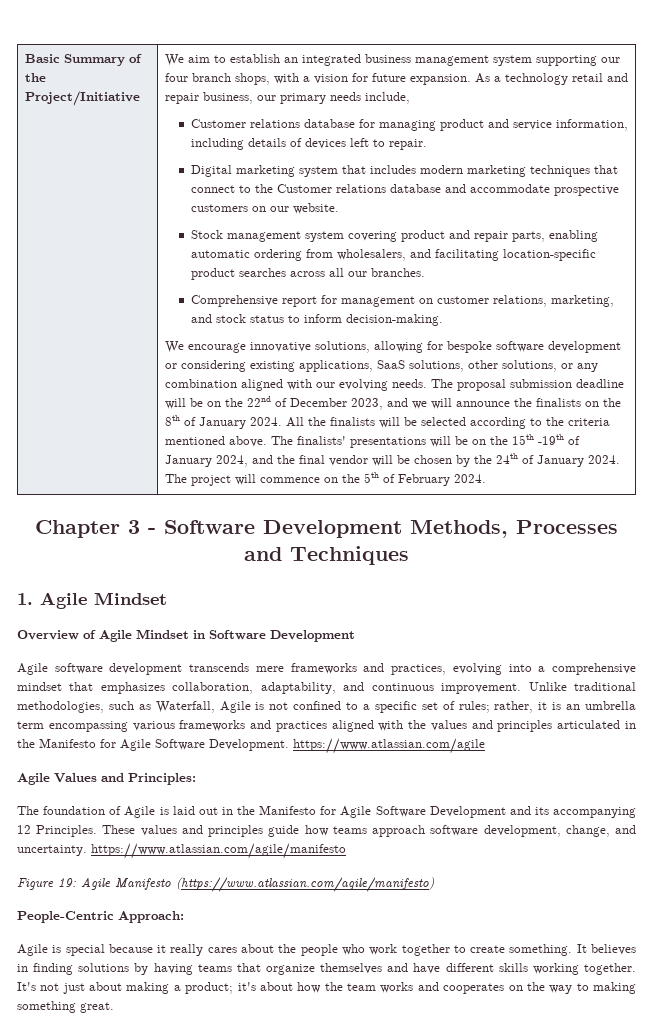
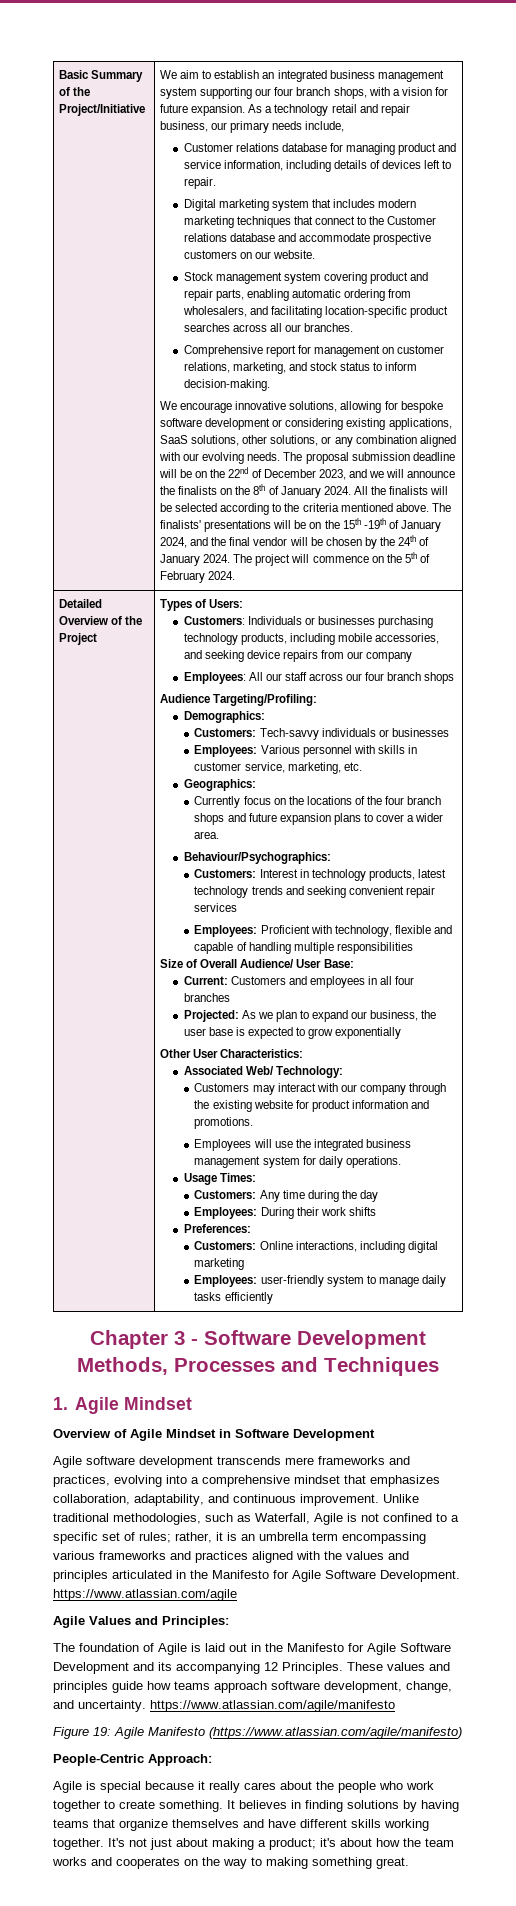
+ Detailed Overview of the Project | Types of Users:
+ Customers: Individuals or businesses purchasing technology products, including mobile accessories, and seeking device repairs from our company
+ Employees: All our staff across our four branch shops
+ Audience Targeting/Profiling:
+ Demographics:
+ Customers: Tech-savvy individuals or businesses
+ Employees: Various personnel with skills in customer service, marketing, etc.
+ Geographics:
+ Currently focus on the locations of the four branch shops and future expansion plans to cover a wider area.
+ Behaviour/Psychographics:
+ Customers: Interest in technology products, latest technology trends and seeking convenient repair services
+ Employees: Proficient with technology, flexible and capable of handling multiple responsibilities
+ Size of Overall Audience/ User Base:
+ Current: Customers and employees in all four branches
+ Projected: As we plan to expand our business, the user base is expected to grow exponentially
+ Other User Characteristics:
+ Associated Web/ Technology:
+ Customers may interact with our company through the existing website for product information and promotions.
+ Employees will use the integrated business management system for daily operations.
+ Usage Times:
+ Customers: Any time during the day
+ Employees: During their work shifts
+ Preferences:
+ Customers: Online interactions, including digital marketing
+ Employees: user-friendly system to manage daily tasks efficiently

